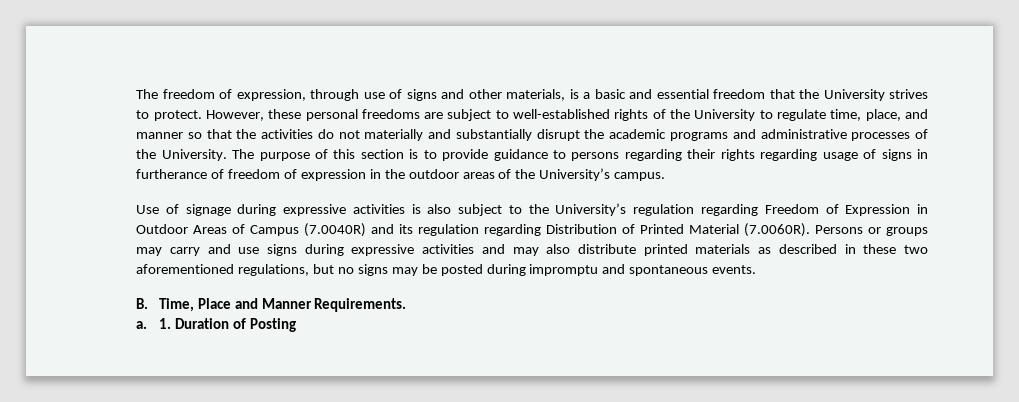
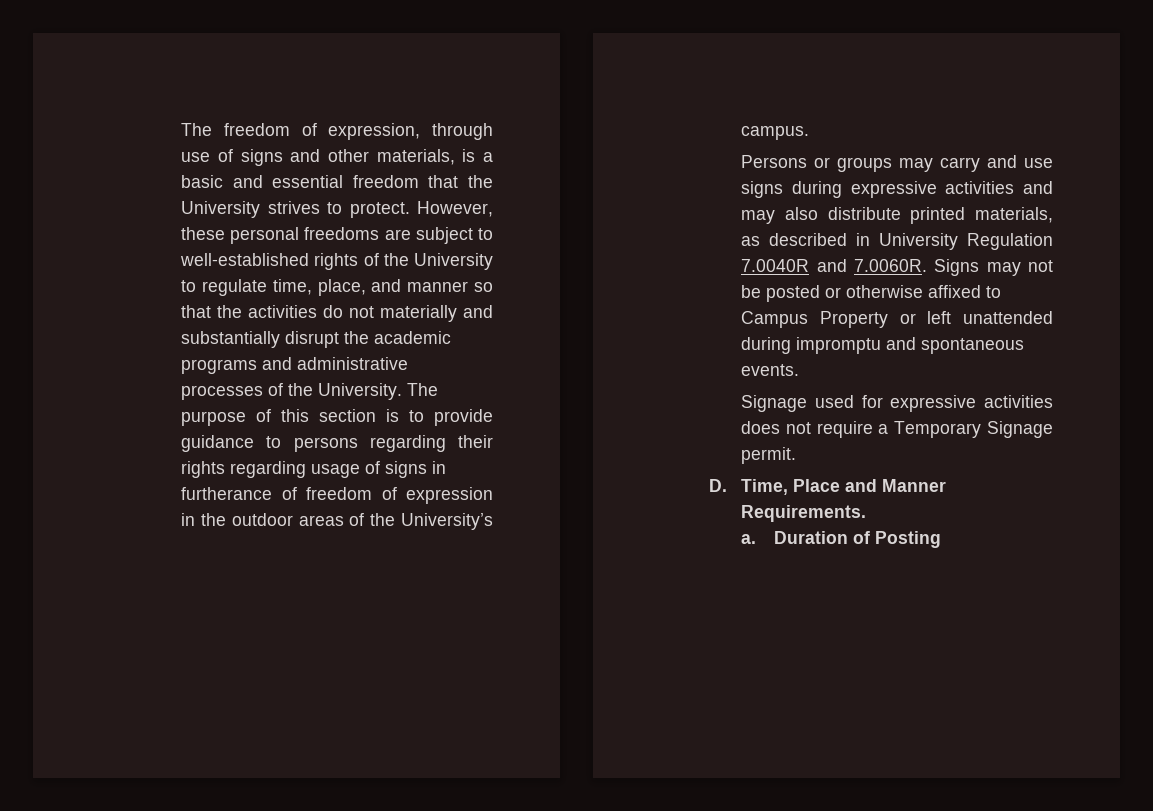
- Use of signage during expressive activities is also subject to the University’s regulation regarding Freedom of Expression in Outdoor Areas of Campus (7.0040R) and its regulation regarding Distribution of Printed Material (7.0060R). Persons or groups may carry and use signs during expressive activities and may also distribute printed materials as described in these two aforementioned regulations, but no signs may be posted during impromptu and spontaneous events.
+ Persons or groups may carry and use signs during expressive activities and may also distribute printed materials, as described in University Regulation 7.0040R and 7.0060R. Signs may not be posted or otherwise affixed to Campus Property or left unattended during impromptu and spontaneous events.
- B. Time, Place and Manner Requirements.
+ Signage used for expressive activities does not require a Temporary Signage permit.
+ D. Time, Place and Manner Requirements.
- 1. Duration of Posting
+ Duration of Posting

